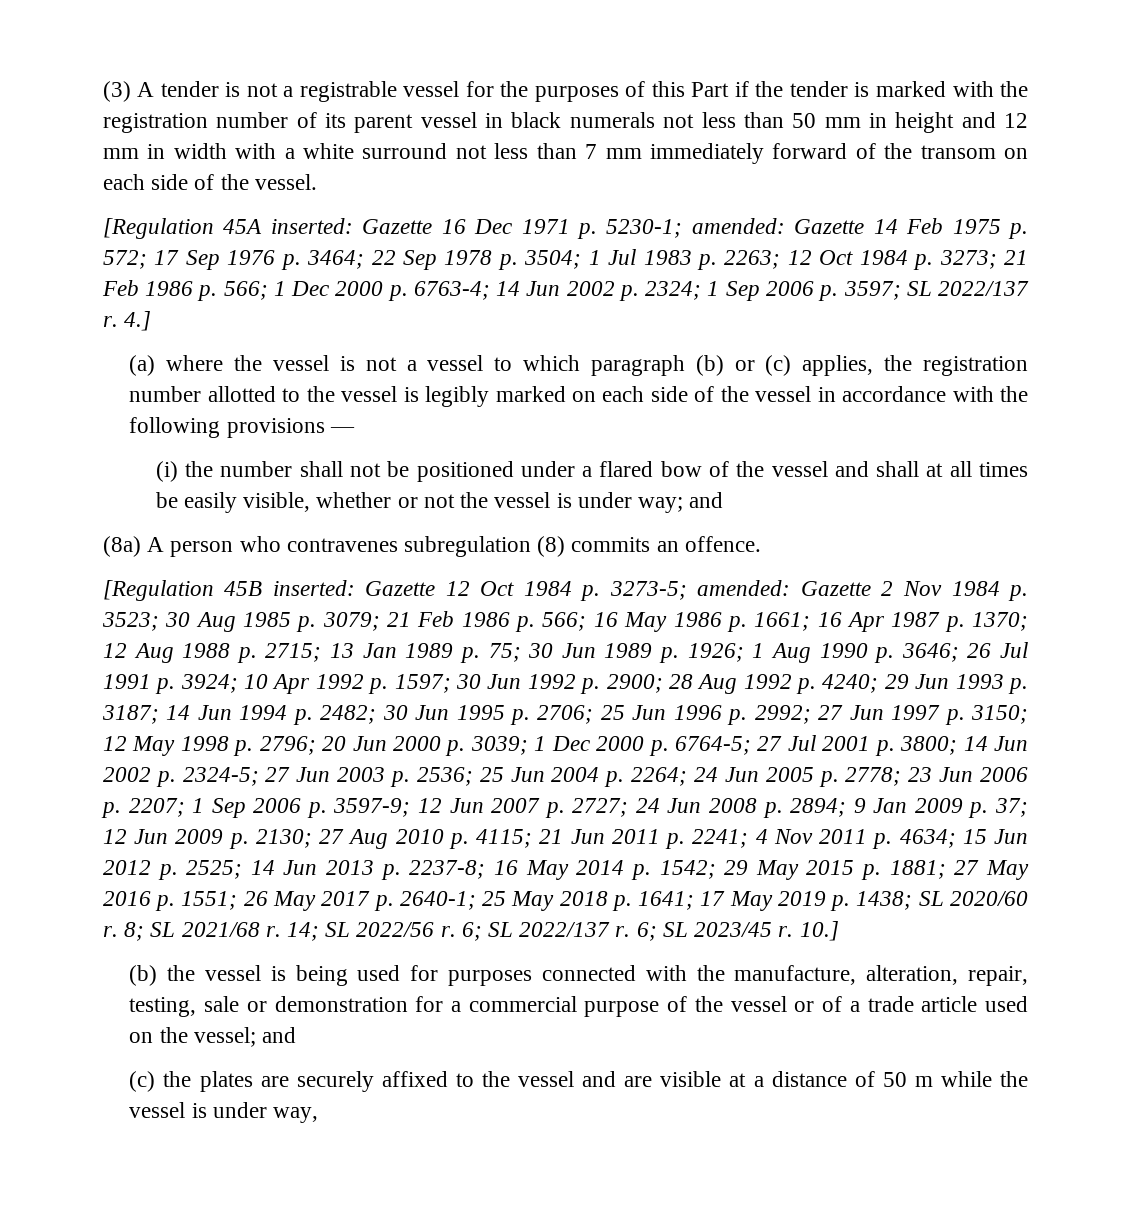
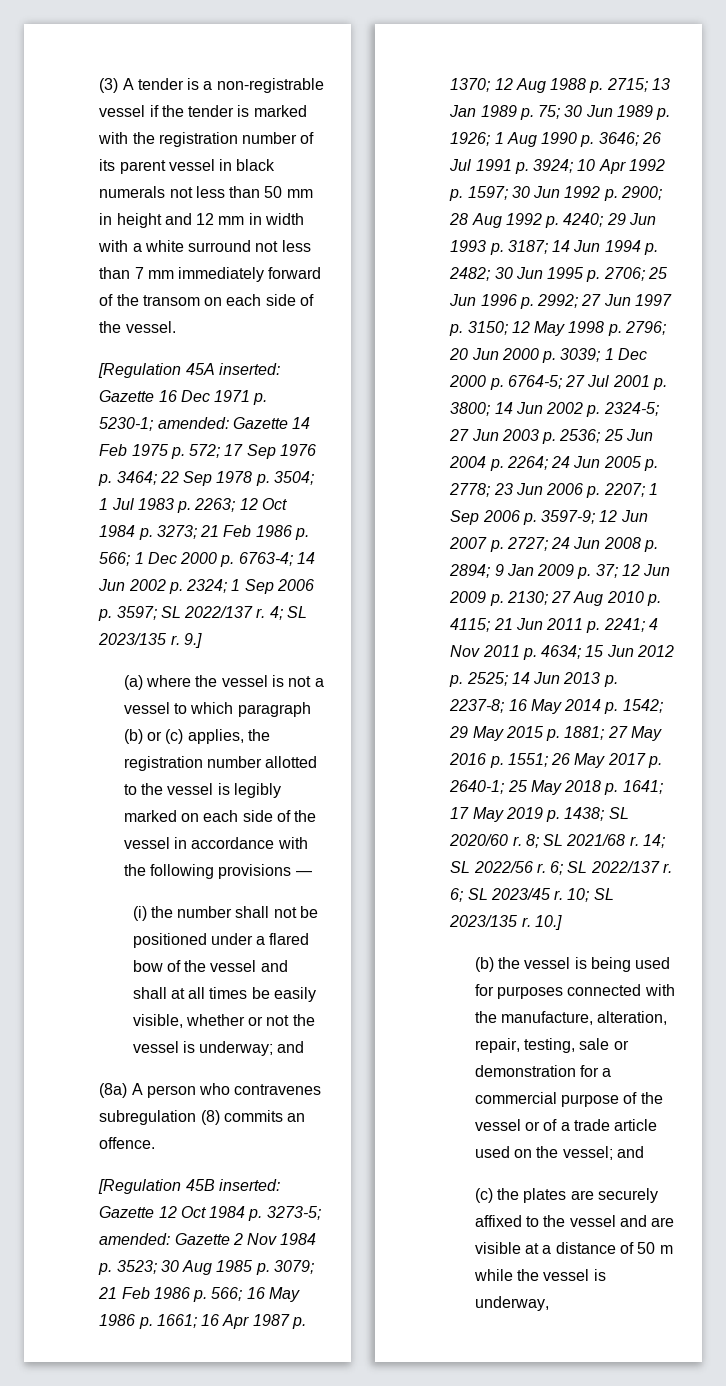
- (3) A tender is not a registrable vessel for the purposes of this Part if the tender is marked with the registration number of its parent vessel in black numerals not less than 50 mm in height and 12 mm in width with a white surround not less than 7 mm immediately forward of the transom on each side of the vessel.
+ (3) A tender is a non-registrable vessel if the tender is marked with the registration number of its parent vessel in black numerals not less than 50 mm in height and 12 mm in width with a white surround not less than 7 mm immediately forward of the transom on each side of the vessel.
- 4.]
+ 4; SL 2023/135 r. 9.]
- (i) the number shall not be positioned under a flared bow of the vessel and shall at all times be easily visible, whether or not the vessel is under way; and
+ (i) the number shall not be positioned under a flared bow of the vessel and shall at all times be easily visible, whether or not the vessel is underway; and
+ 10; SL 2023/135 r.
- (c) the plates are securely affixed to the vessel and are visible at a distance of 50 m while the vessel is under way,
+ (c) the plates are securely affixed to the vessel and are visible at a distance of 50 m while the vessel is underway,

